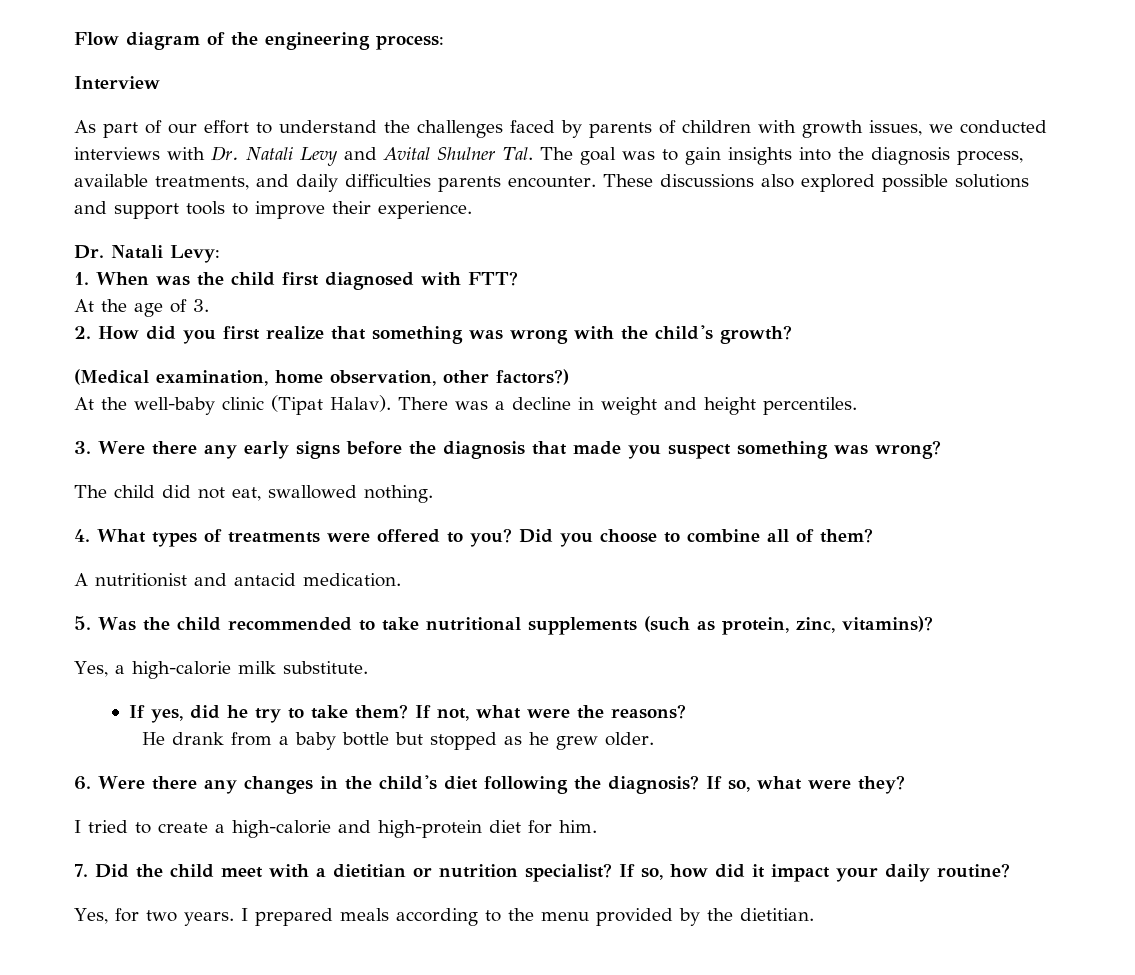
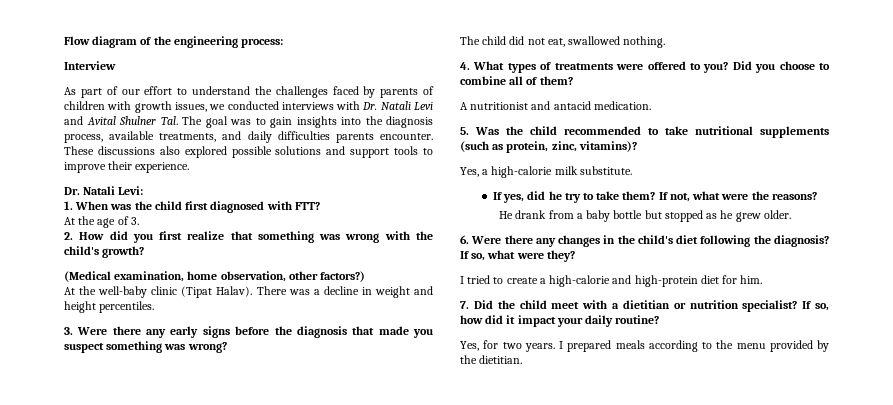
- As part of our effort to understand the challenges faced by parents of children with growth issues, we conducted interviews with Dr. Natali Levy and Avital Shulner Tal. The goal was to gain insights into the diagnosis process, available treatments, and daily difficulties parents encounter.
+ As part of our effort to understand the challenges faced by parents of children with growth issues, we conducted interviews with Dr. Natali Levi and Avital Shulner Tal. The goal was to gain insights into the diagnosis process, available treatments, and daily difficulties parents encounter.
- Dr. Natali Levy:
+ Dr. Natali Levi:

